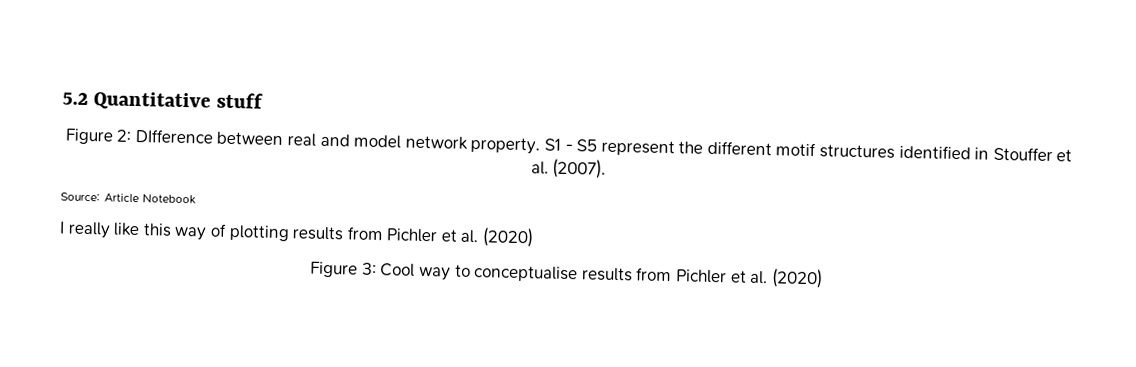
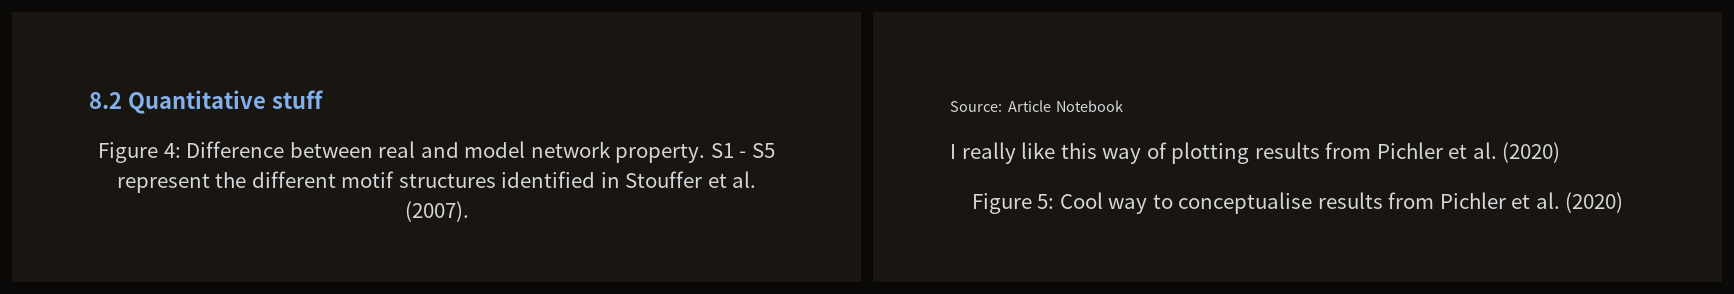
- 5.2 Quantitative stuff
+ 8.2 Quantitative stuff
- Figure 2: DIfference between real and model network property.
+ Figure 4: Difference between real and model network property.
- Figure 3: Cool way to conceptualise results from Pichler et al. (2020)
+ Figure 5: Cool way to conceptualise results from Pichler et al. (2020)

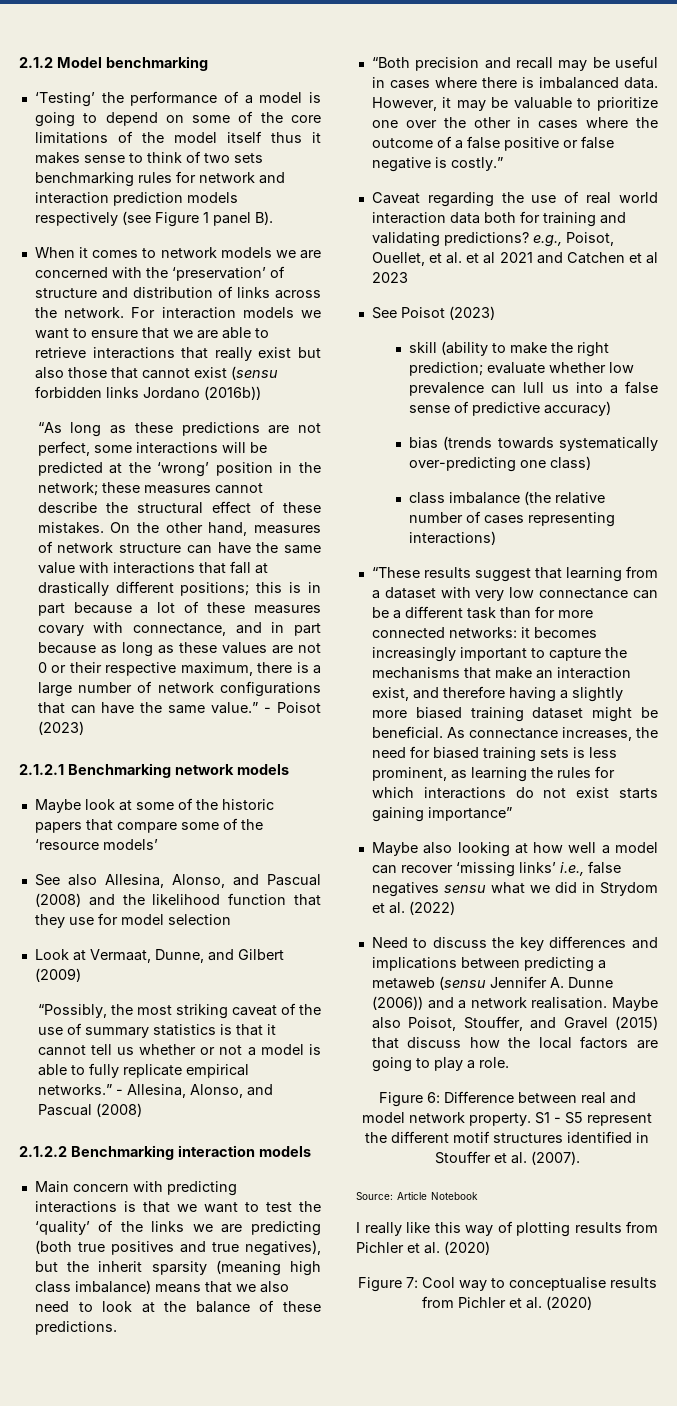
- 8.2 Quantitative stuff
- Figure 4: Difference between real and model network property.
+ 2.1.2 Model benchmarking
+ ‘Testing’ the performance of a model is going to depend on some of the core limitations of the model itself thus it makes sense to think of two sets benchmarking rules for network and interaction prediction models respectively (see Figure 1 panel B).
+ When it comes to network models we are concerned with the ‘preservation’ of structure and distribution of links across the network. For interaction models we want to ensure that we are able to retrieve interactions that really exist but also those that cannot exist (sensu forbidden links Jordano (2016b))
+ “As long as these predictions are not perfect, some interactions will be predicted at the ‘wrong’ position in the network; these measures cannot describe the structural effect of these mistakes. On the other hand, measures of network structure can have the same value with interactions that fall at drastically different positions; this is in part because a lot of these measures covary with connectance, and in part because as long as these values are not 0 or their respective maximum, there is a large number of network configurations that can have the same value.” - Poisot (2023)
+ 2.1.2.1 Benchmarking network models
+ Maybe look at some of the historic papers that compare some of the ‘resource models’
+ See also Allesina, Alonso, and Pascual (2008) and the likelihood function that they use for model selection
+ Look at Vermaat, Dunne, and Gilbert (2009)
+ “Possibly, the most striking caveat of the use of summary statistics is that it cannot tell us whether or not a model is able to fully replicate empirical networks.” - Allesina, Alonso, and Pascual (2008)
+ 2.1.2.2 Benchmarking interaction models
+ Main concern with predicting interactions is that we want to test the ‘quality’ of the links we are predicting (both true positives and true negatives), but the inherit sparsity (meaning high class imbalance) means that we also need to look at the balance of these predictions.
+ “Both precision and recall may be useful in cases where there is imbalanced data. However, it may be valuable to prioritize one over the other in cases where the outcome of a false positive or false negative is costly.”
+ Caveat regarding the use of real world interaction data both for training and validating predictions? e.g., Poisot, Ouellet, et al. et al 2021 and Catchen et al 2023
+ See Poisot (2023)
+ skill (ability to make the right prediction; evaluate whether low prevalence can lull us into a false sense of predictive accuracy)
+ bias (trends towards systematically over-predicting one class)
+ class imbalance (the relative number of cases representing interactions)
+ “These results suggest that learning from a dataset with very low connectance can be a different task than for more connected networks: it becomes increasingly important to capture the mechanisms that make an interaction exist, and therefore having a slightly more biased training dataset might be beneficial. As connectance increases, the need for biased training sets is less prominent, as learning the rules for which interactions do not exist starts gaining importance”
+ Maybe also looking at how well a model can recover ‘missing links’ i.e., false negatives sensu what we did in Strydom et al. (2022)
+ Need to discuss the key differences and implications between predicting a metaweb (sensu Jennifer A. Dunne (2006)) and a network realisation. Maybe also Poisot, Stouffer, and Gravel (2015) that discuss how the local factors are going to play a role.
+ Figure 6: Difference between real and model network property.
- Figure 5: Cool way to conceptualise results from Pichler et al. (2020)
+ Figure 7: Cool way to conceptualise results from Pichler et al. (2020)

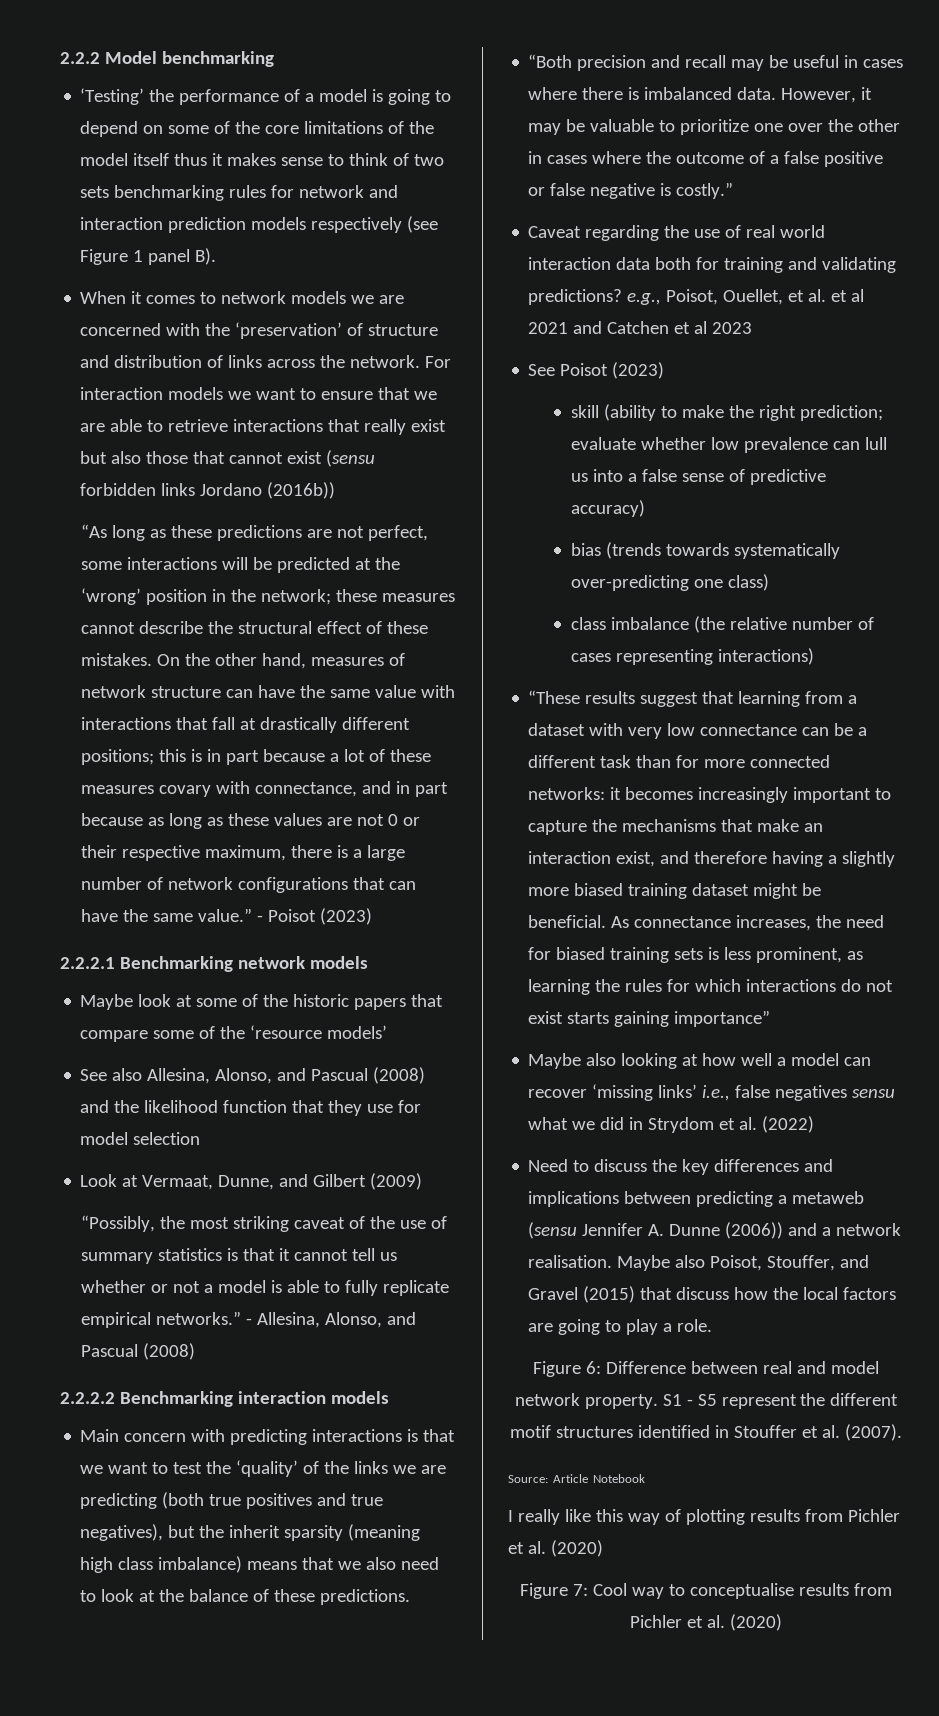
- 2.1.2 Model benchmarking
+ 2.2.2 Model benchmarking
- 2.1.2.1 Benchmarking network models
+ 2.2.2.1 Benchmarking network models
- 2.1.2.2 Benchmarking interaction models
+ 2.2.2.2 Benchmarking interaction models

